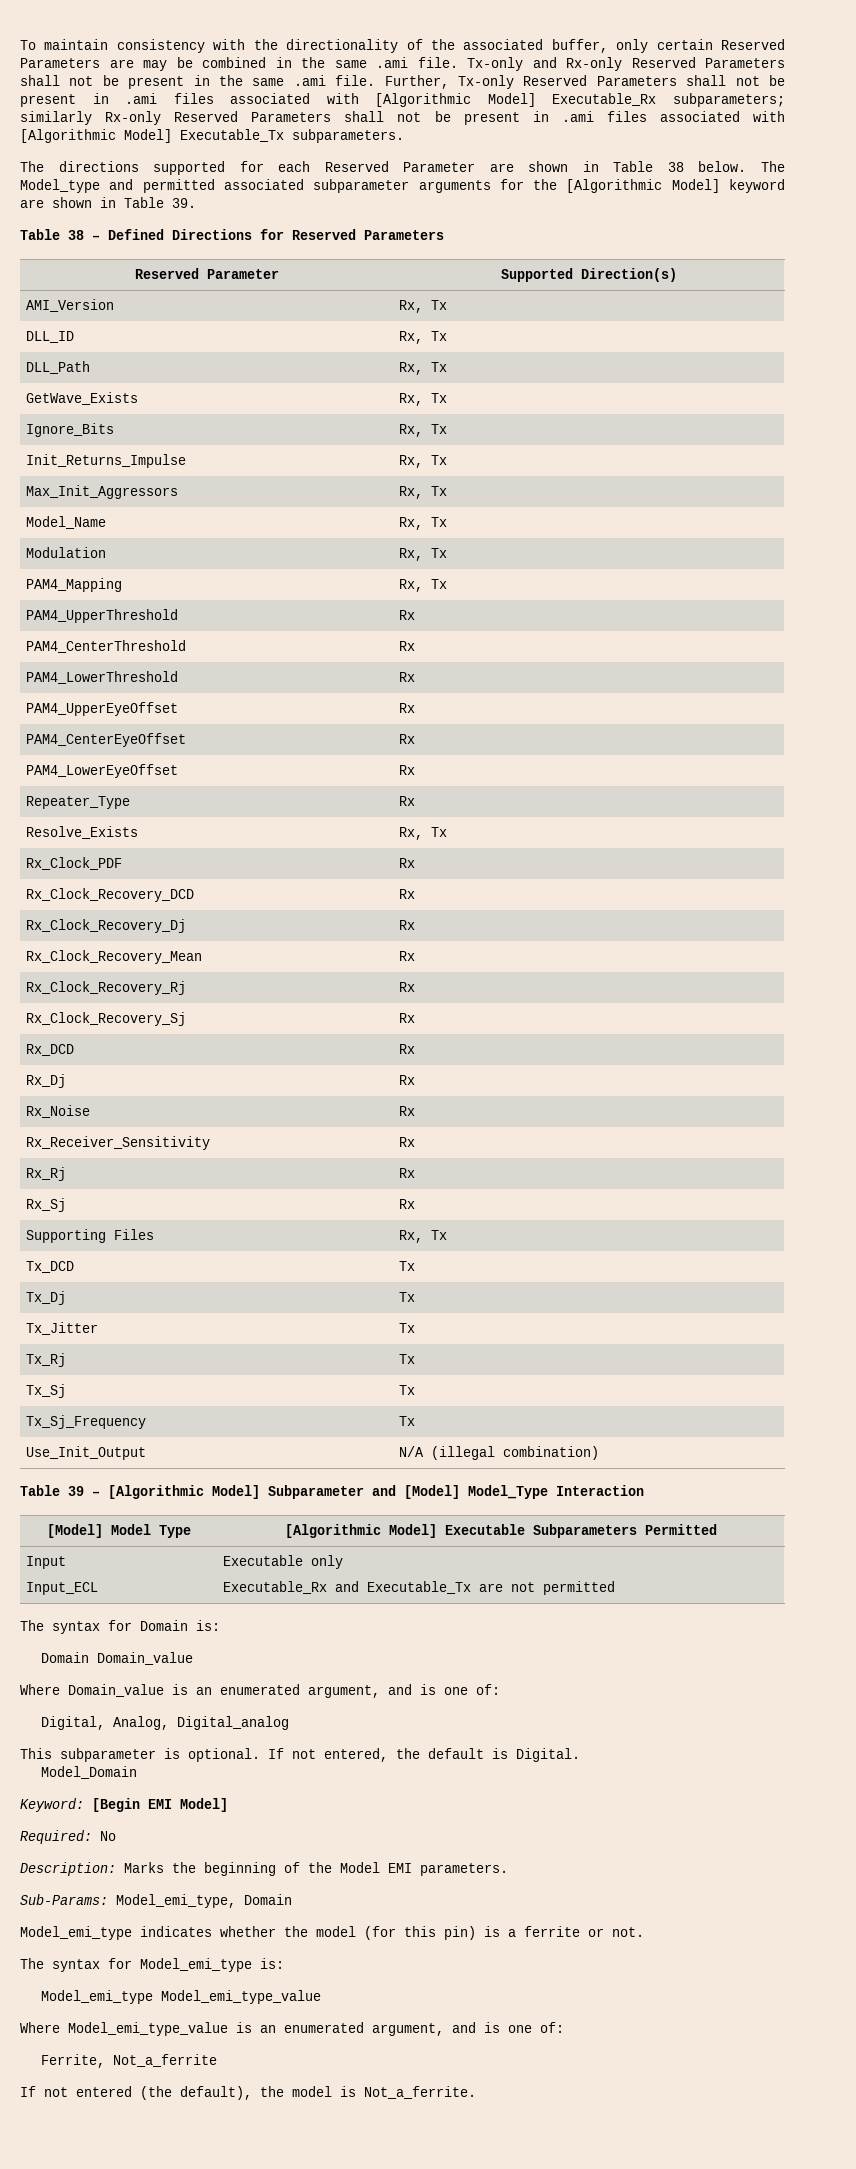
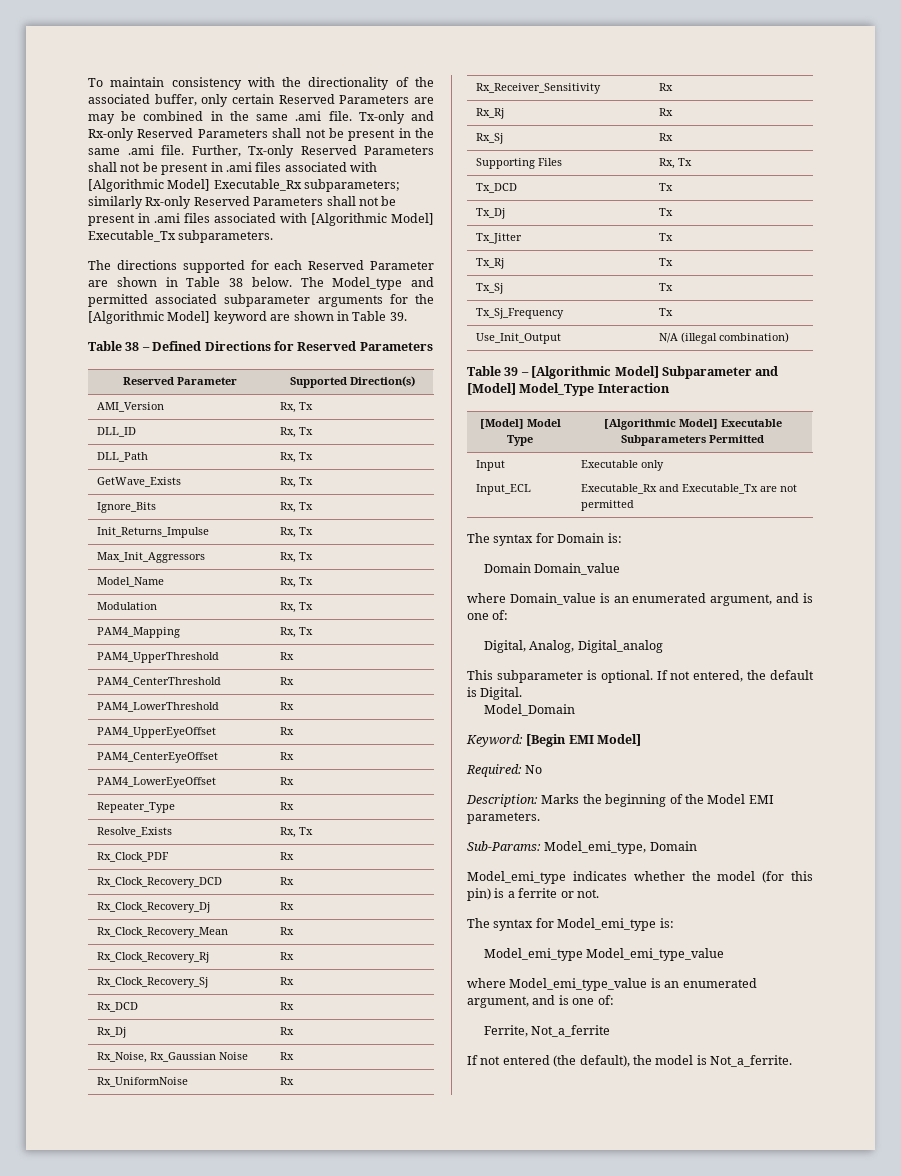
- Rx_Noise | Rx
+ Rx_Noise, Rx_Gaussian Noise | Rx
+ Rx_UniformNoise | Rx
- Where Domain_value is an enumerated argument, and is one of:
+ where Domain_value is an enumerated argument, and is one of:
- Where Model_emi_type_value is an enumerated argument, and is one of:
+ where Model_emi_type_value is an enumerated argument, and is one of:

